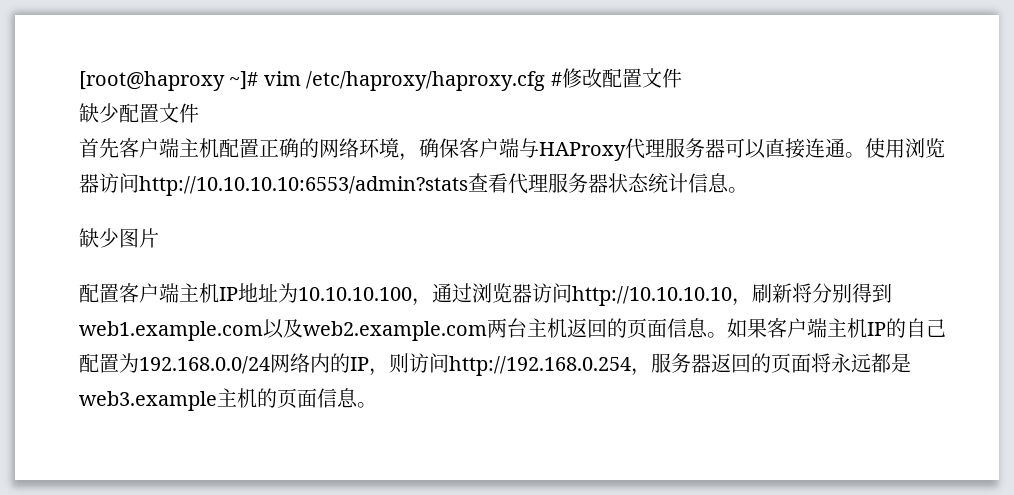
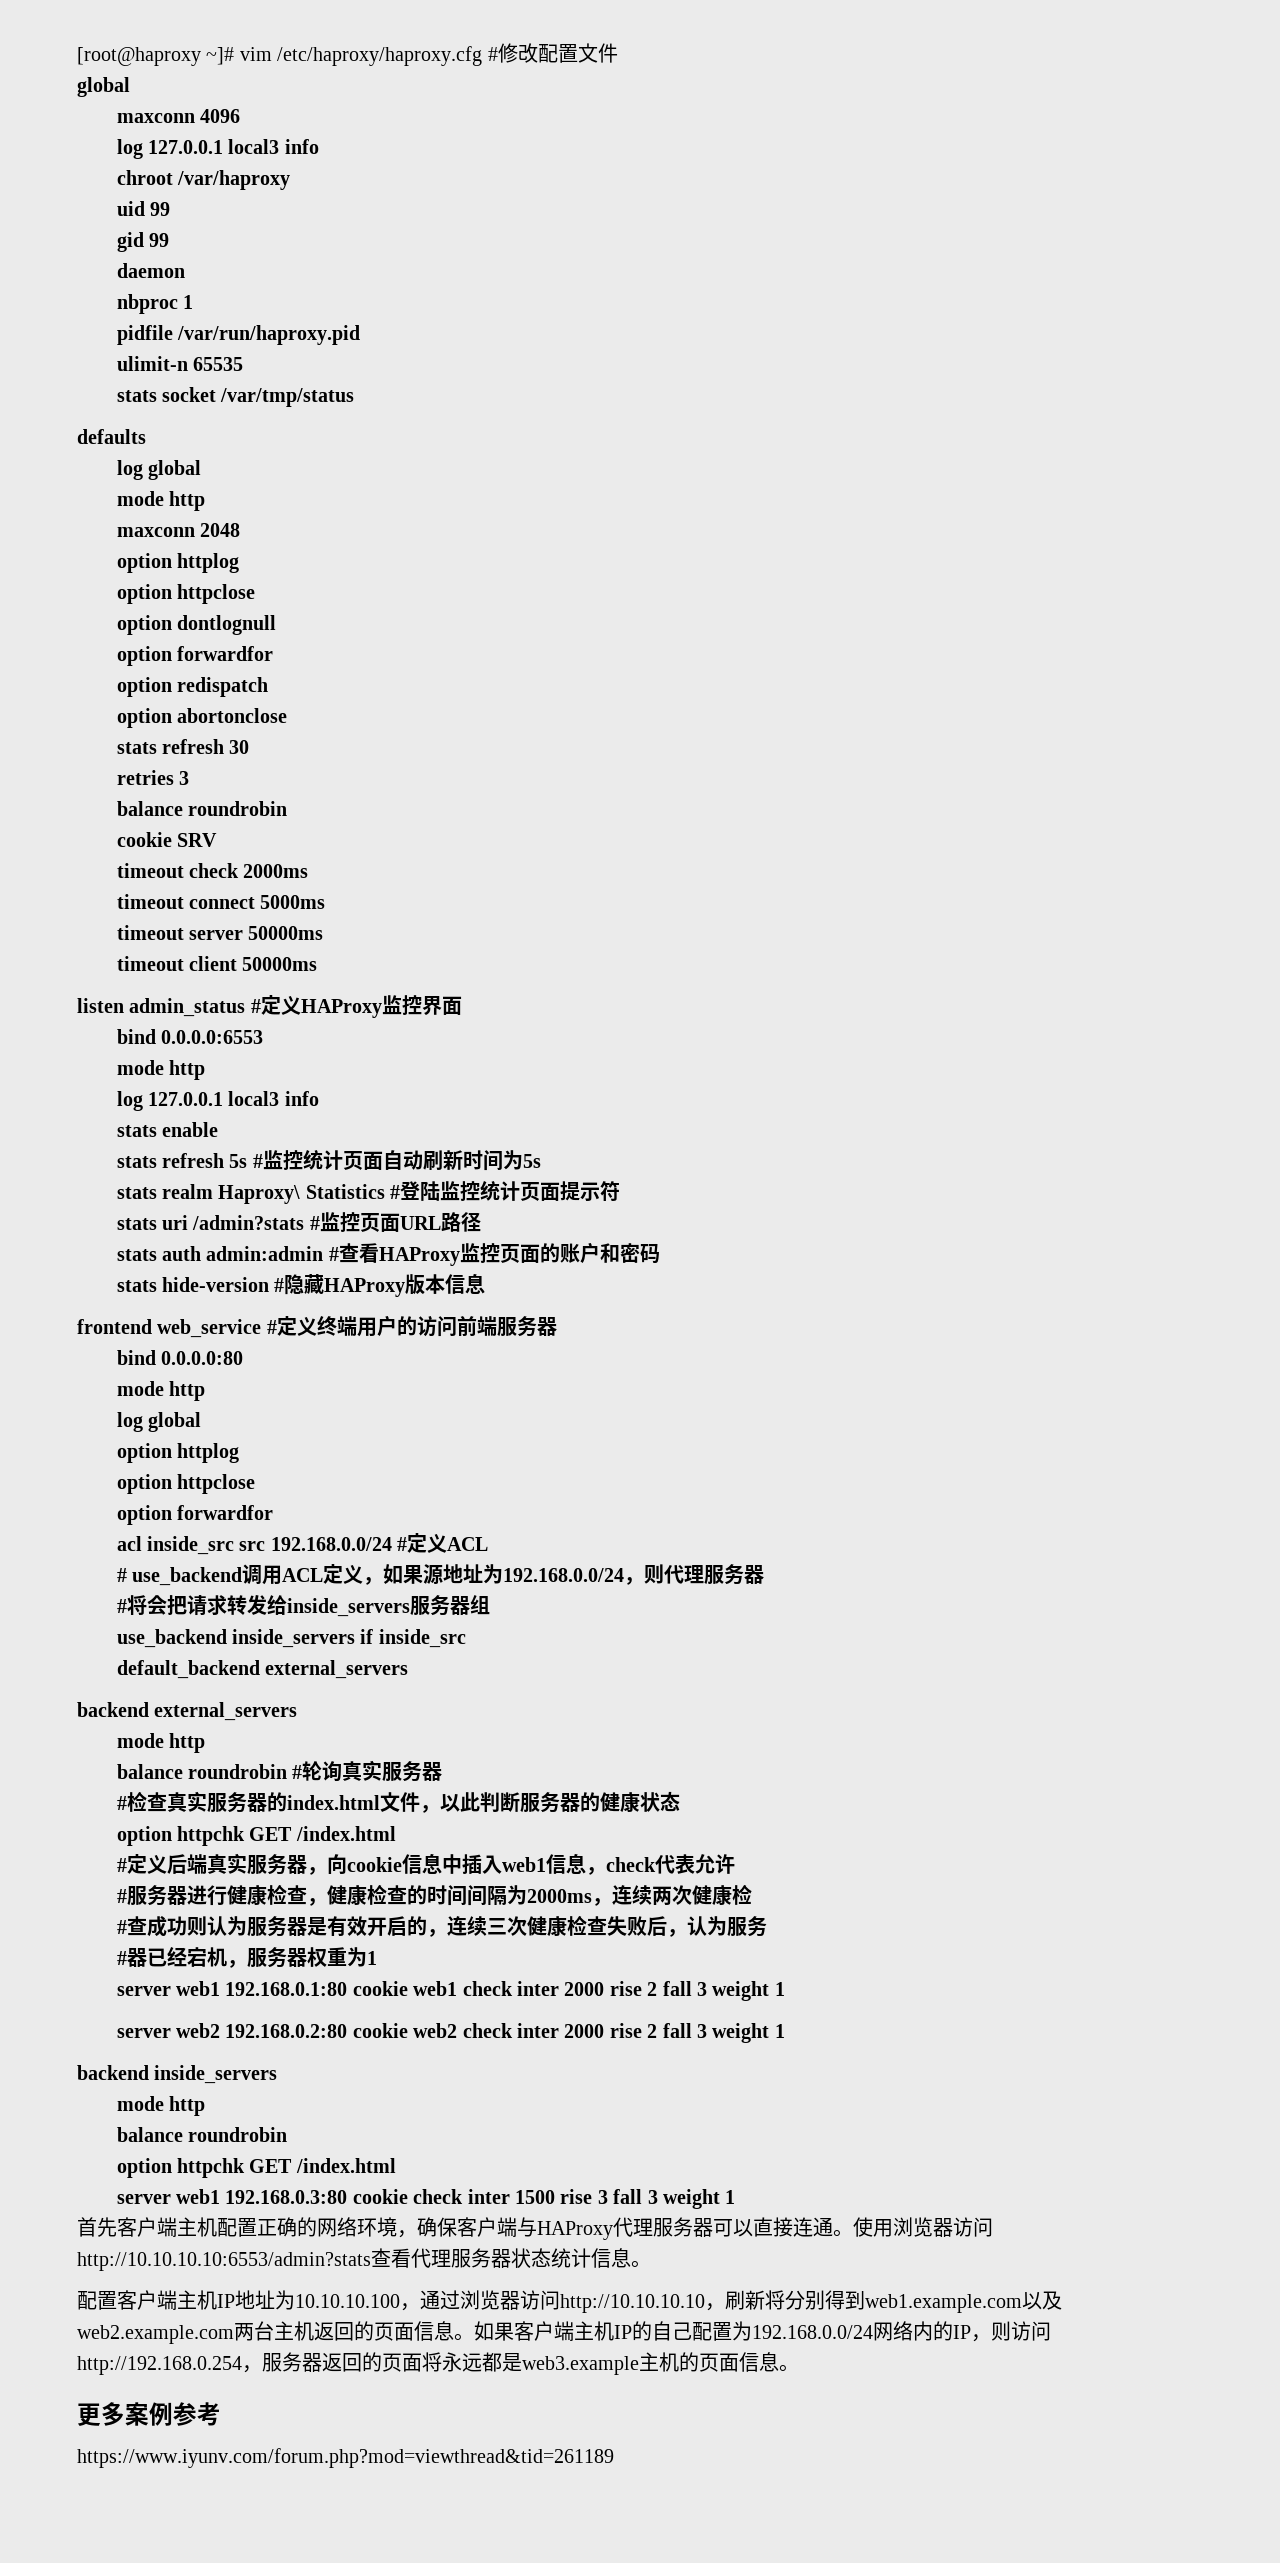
  [root@haproxy ~]# vim /etc/haproxy/haproxy.cfg #修改配置文件
- 缺少配置文件
+ global
+ maxconn 4096
+ log 127.0.0.1 local3 info
+ chroot /var/haproxy
+ uid 99
+ gid 99
+ daemon
+ nbproc 1
+ pidfile /var/run/haproxy.pid
+ ulimit-n 65535
+ stats socket /var/tmp/status
+ defaults
+ log global
+ mode http
+ maxconn 2048
+ option httplog
+ option httpclose
+ option dontlognull
+ option forwardfor
+ option redispatch
+ option abortonclose
+ stats refresh 30
+ retries 3
+ balance roundrobin
+ cookie SRV
+ timeout check 2000ms
+ timeout connect 5000ms
+ timeout server 50000ms
+ timeout client 50000ms
+ listen admin_status #定义HAProxy监控界面
+ bind 0.0.0.0:6553
+ mode http
+ log 127.0.0.1 local3 info
+ stats enable
+ stats refresh 5s #监控统计页面自动刷新时间为5s
+ stats realm Haproxy\ Statistics #登陆监控统计页面提示符
+ stats uri /admin?stats #监控页面URL路径
+ stats auth admin:admin #查看HAProxy监控页面的账户和密码
+ stats hide-version #隐藏HAProxy版本信息
+ frontend web_service #定义终端用户的访问前端服务器
+ bind 0.0.0.0:80
+ mode http
+ log global
+ option httplog
+ option httpclose
+ option forwardfor
+ acl inside_src src 192.168.0.0/24 #定义ACL
+ # use_backend调用ACL定义，如果源地址为192.168.0.0/24，则代理服务器
+ #将会把请求转发给inside_servers服务器组
+ use_backend inside_servers if inside_src
+ default_backend external_servers
+ backend external_servers
+ mode http
+ balance roundrobin #轮询真实服务器
+ #检查真实服务器的index.html文件，以此判断服务器的健康状态
+ option httpchk GET /index.html
+ #定义后端真实服务器，向cookie信息中插入web1信息，check代表允许
+ #服务器进行健康检查，健康检查的时间间隔为2000ms，连续两次健康检
+ #查成功则认为服务器是有效开启的，连续三次健康检查失败后，认为服务
+ #器已经宕机，服务器权重为1
+ server web1 192.168.0.1:80 cookie web1 check inter 2000 rise 2 fall 3 weight 1
+ server web2 192.168.0.2:80 cookie web2 check inter 2000 rise 2 fall 3 weight 1
+ backend inside_servers
+ mode http
+ balance roundrobin
+ option httpchk GET /index.html
+ server web1 192.168.0.3:80 cookie check inter 1500 rise 3 fall 3 weight 1
- 缺少图片
+ 更多案例参考
+ https://www.iyunv.com/forum.php?mod=viewthread&tid=261189

